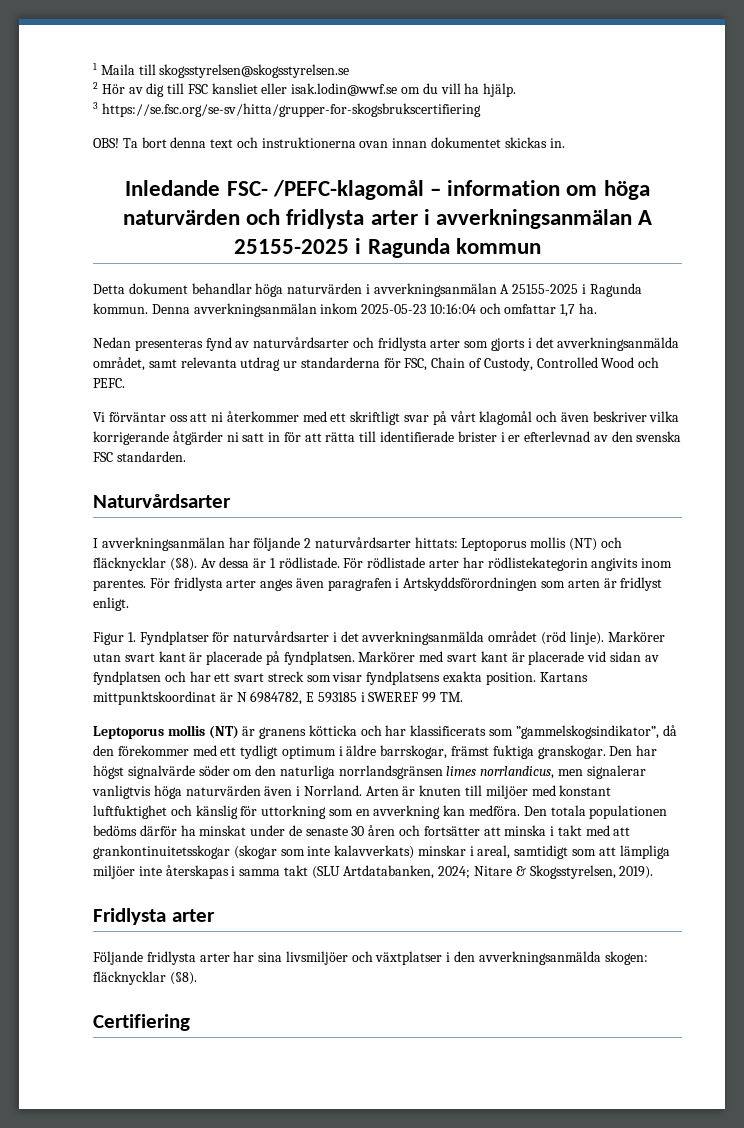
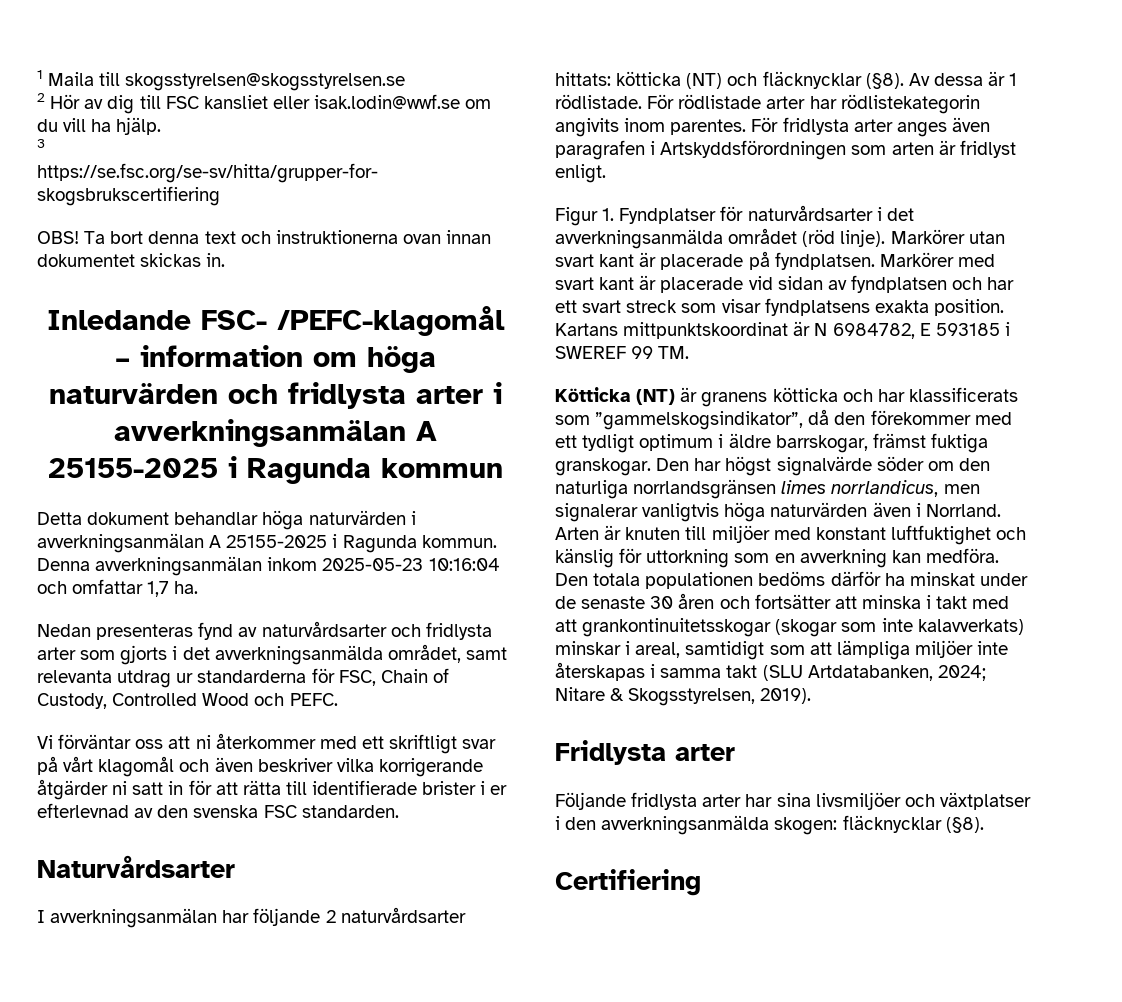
- I avverkningsanmälan har följande 2 naturvårdsarter hittats: Leptoporus mollis (NT) och fläcknycklar (§8).
+ I avverkningsanmälan har följande 2 naturvårdsarter hittats: kötticka (NT) och fläcknycklar (§8).
- Leptoporus mollis (NT) är granens kötticka och har klassificerats som ”gammelskogsindikator”, då den förekommer med ett tydligt optimum i äldre barrskogar, främst fuktiga granskogar.
+ Kötticka (NT) är granens kötticka och har klassificerats som ”gammelskogsindikator”, då den förekommer med ett tydligt optimum i äldre barrskogar, främst fuktiga granskogar.

